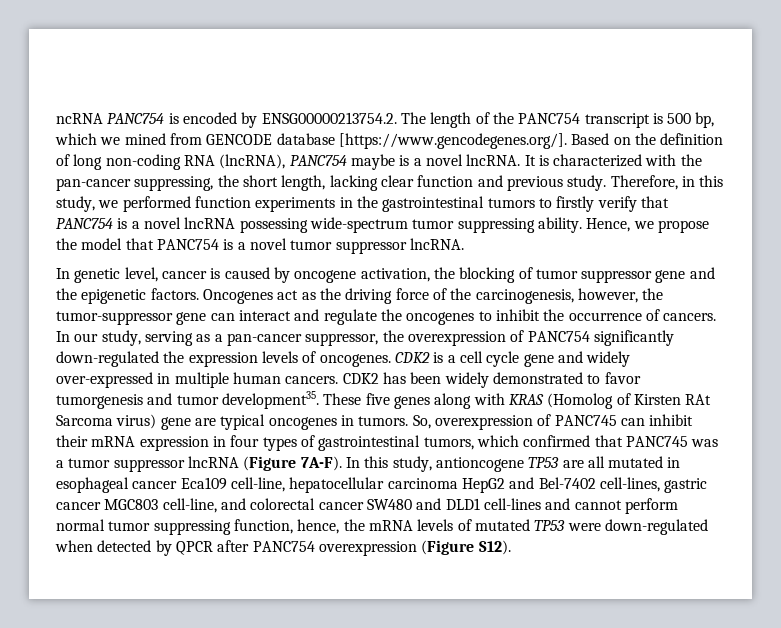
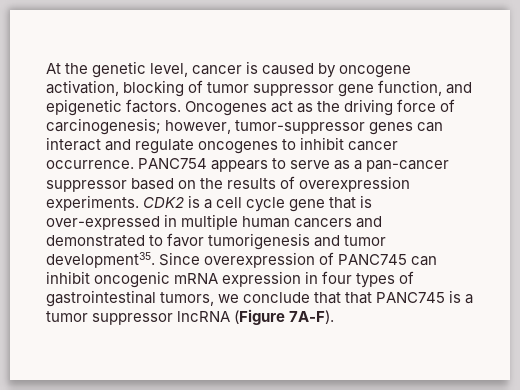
- ncRNA PANC754 is encoded by ENSG00000213754.2. The length of the PANC754 transcript is 500 bp, which we mined from GENCODE database [https://www.gencodegenes.org/]. Based on the definition of long non-coding RNA (lncRNA), PANC754 maybe is a novel lncRNA. It is characterized with the pan-cancer suppressing, the short length, lacking clear function and previous study. Therefore, in this study, we performed function experiments in the gastrointestinal tumors to firstly verify that PANC754 is a novel lncRNA possessing wide-spectrum tumor suppressing ability. Hence, we propose the model that PANC754 is a novel tumor suppressor lncRNA.
- In genetic level, cancer is caused by oncogene activation, the blocking of tumor suppressor gene and the epigenetic factors.
+ At the genetic level, cancer is caused by oncogene activation, blocking of tumor suppressor gene function, and epigenetic factors.
- Oncogenes act as the driving force of the carcinogenesis, however, the tumor-suppressor gene can interact and regulate the oncogenes to inhibit the occurrence of cancers. In our study, serving as a pan-cancer suppressor, the overexpression of PANC754 significantly down-regulated the expression levels of oncogenes.
+ Oncogenes act as the driving force of carcinogenesis; however, tumor-suppressor genes can interact and regulate oncogenes to inhibit cancer occurrence. PANC754 appears to serve as a pan-cancer suppressor based on the results of overexpression experiments.
- CDK2 is a cell cycle gene and widely over-expressed in multiple human cancers. CDK2 has been widely demonstrated to favor tumorgenesis and tumor development35.
+ CDK2 is a cell cycle gene that is over-expressed in multiple human cancers and demonstrated to favor tumorigenesis and tumor development35.
- These five genes along with KRAS (Homolog of Kirsten RAt Sarcoma virus) gene are typical oncogenes in tumors. So, overexpression of PANC745 can inhibit their mRNA expression in four types of gastrointestinal tumors, which confirmed that PANC745 was a tumor suppressor lncRNA (Figure 7A-F). In this study, antioncogene TP53 are all mutated in esophageal cancer Eca109 cell-line, hepatocellular carcinoma HepG2 and Bel-7402 cell-lines, gastric cancer MGC803 cell-line, and colorectal cancer SW480 and DLD1 cell-lines and cannot perform normal tumor suppressing function, hence, the mRNA levels of mutated TP53 were down-regulated when detected by QPCR after PANC754 overexpression (Figure S12).
+ Since overexpression of PANC745 can inhibit oncogenic mRNA expression in four types of gastrointestinal tumors, we conclude that that PANC745 is a tumor suppressor lncRNA (Figure 7A-F).

